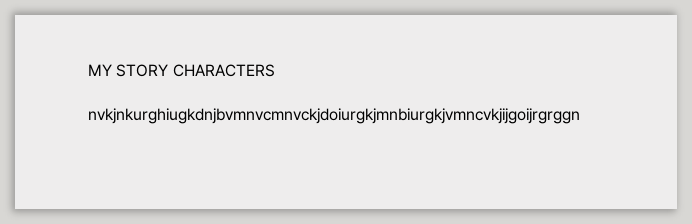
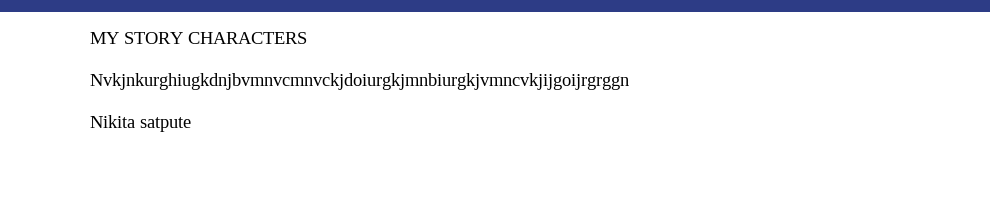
- nvkjnkurghiugkdnjbvmnvcmnvckjdoiurgkjmnbiurgkjvmncvkjijgoijrgrggn
+ Nvkjnkurghiugkdnjbvmnvcmnvckjdoiurgkjmnbiurgkjvmncvkjijgoijrgrggn
+ Nikita satpute

